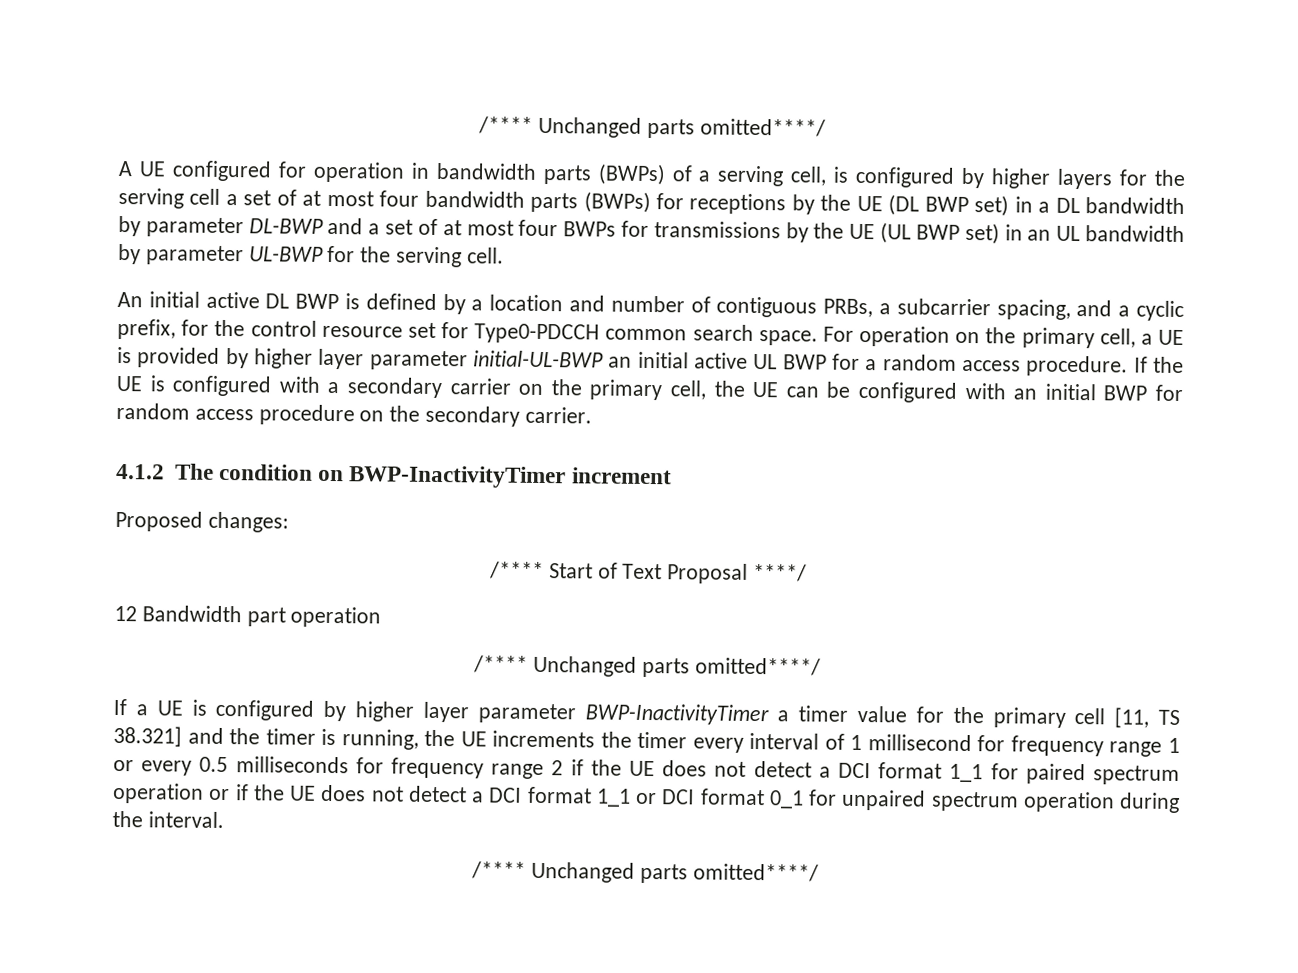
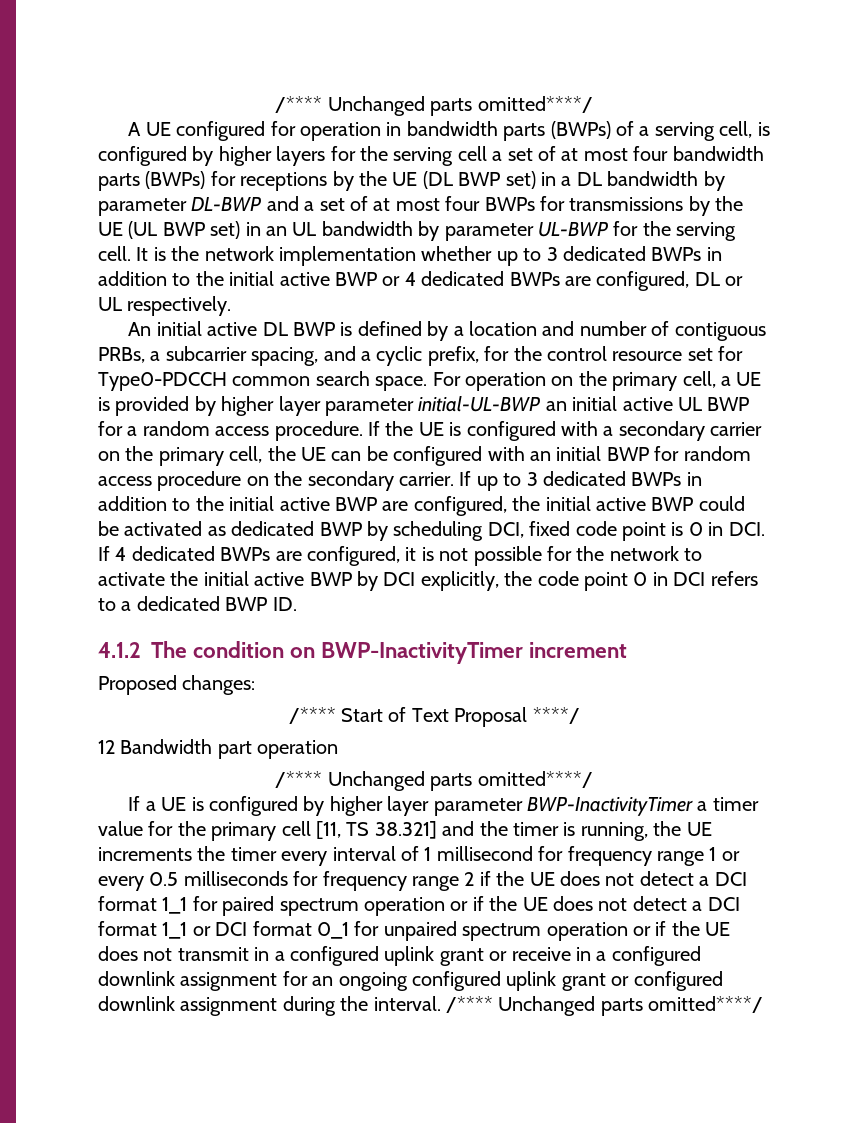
+ It is the network implementation whether up to 3 dedicated BWPs in addition to the initial active BWP or 4 dedicated BWPs are configured, DL or UL respectively.
+ If up to 3 dedicated BWPs in addition to the initial active BWP are configured, the initial active BWP could be activated as dedicated BWP by scheduling DCI, fixed code point is 0 in DCI. If 4 dedicated BWPs are configured, it is not possible for the network to activate the initial active BWP by DCI explicitly, the code point 0 in DCI refers to a dedicated BWP ID.
- If a UE is configured by higher layer parameter BWP-InactivityTimer a timer value for the primary cell [11, TS 38.321] and the timer is running, the UE increments the timer every interval of 1 millisecond for frequency range 1 or every 0.5 milliseconds for frequency range 2 if the UE does not detect a DCI format 1_1 for paired spectrum operation or if the UE does not detect a DCI format 1_1 or DCI format 0_1 for unpaired spectrum operation during the interval.
- /**** Unchanged parts omitted****/
+ If a UE is configured by higher layer parameter BWP-InactivityTimer a timer value for the primary cell [11, TS 38.321] and the timer is running, the UE increments the timer every interval of 1 millisecond for frequency range 1 or every 0.5 milliseconds for frequency range 2 if the UE does not detect a DCI format 1_1 for paired spectrum operation or if the UE does not detect a DCI format 1_1 or DCI format 0_1 for unpaired spectrum operation or if the UE does not transmit in a configured uplink grant or receive in a configured downlink assignment for an ongoing configured uplink grant or configured downlink assignment during the interval. /**** Unchanged parts omitted****/

